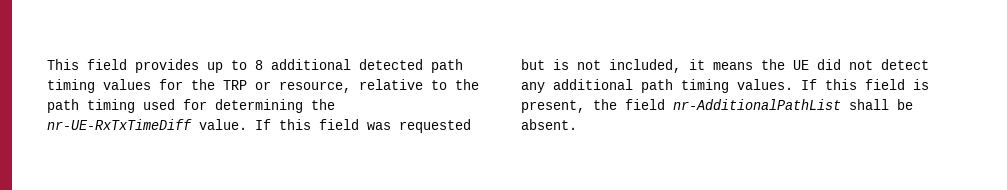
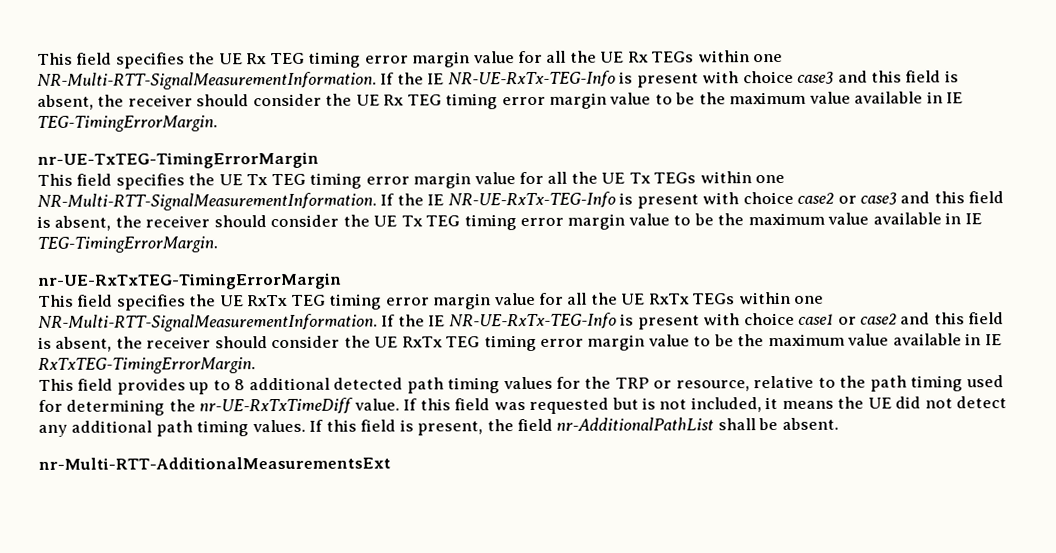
+ This field specifies the UE Rx TEG timing error margin value for all the UE Rx TEGs within one NR-Multi-RTT-SignalMeasurementInformation. If the IE NR-UE-RxTx-TEG-Info is present with choice case3 and this field is absent, the receiver should consider the UE Rx TEG timing error margin value to be the maximum value available in IE TEG-TimingErrorMargin.
+ nr-UE-TxTEG-TimingErrorMargin
+ This field specifies the UE Tx TEG timing error margin value for all the UE Tx TEGs within one NR-Multi-RTT-SignalMeasurementInformation. If the IE NR-UE-RxTx-TEG-Info is present with choice case2 or case3 and this field is absent, the receiver should consider the UE Tx TEG timing error margin value to be the maximum value available in IE TEG-TimingErrorMargin.
+ nr-UE-RxTxTEG-TimingErrorMargin
+ This field specifies the UE RxTx TEG timing error margin value for all the UE RxTx TEGs within one NR-Multi-RTT-SignalMeasurementInformation. If the IE NR-UE-RxTx-TEG-Info is present with choice case1 or case2 and this field is absent, the receiver should consider the UE RxTx TEG timing error margin value to be the maximum value available in IE RxTxTEG-TimingErrorMargin.
+ nr-Multi-RTT-AdditionalMeasurementsExt

